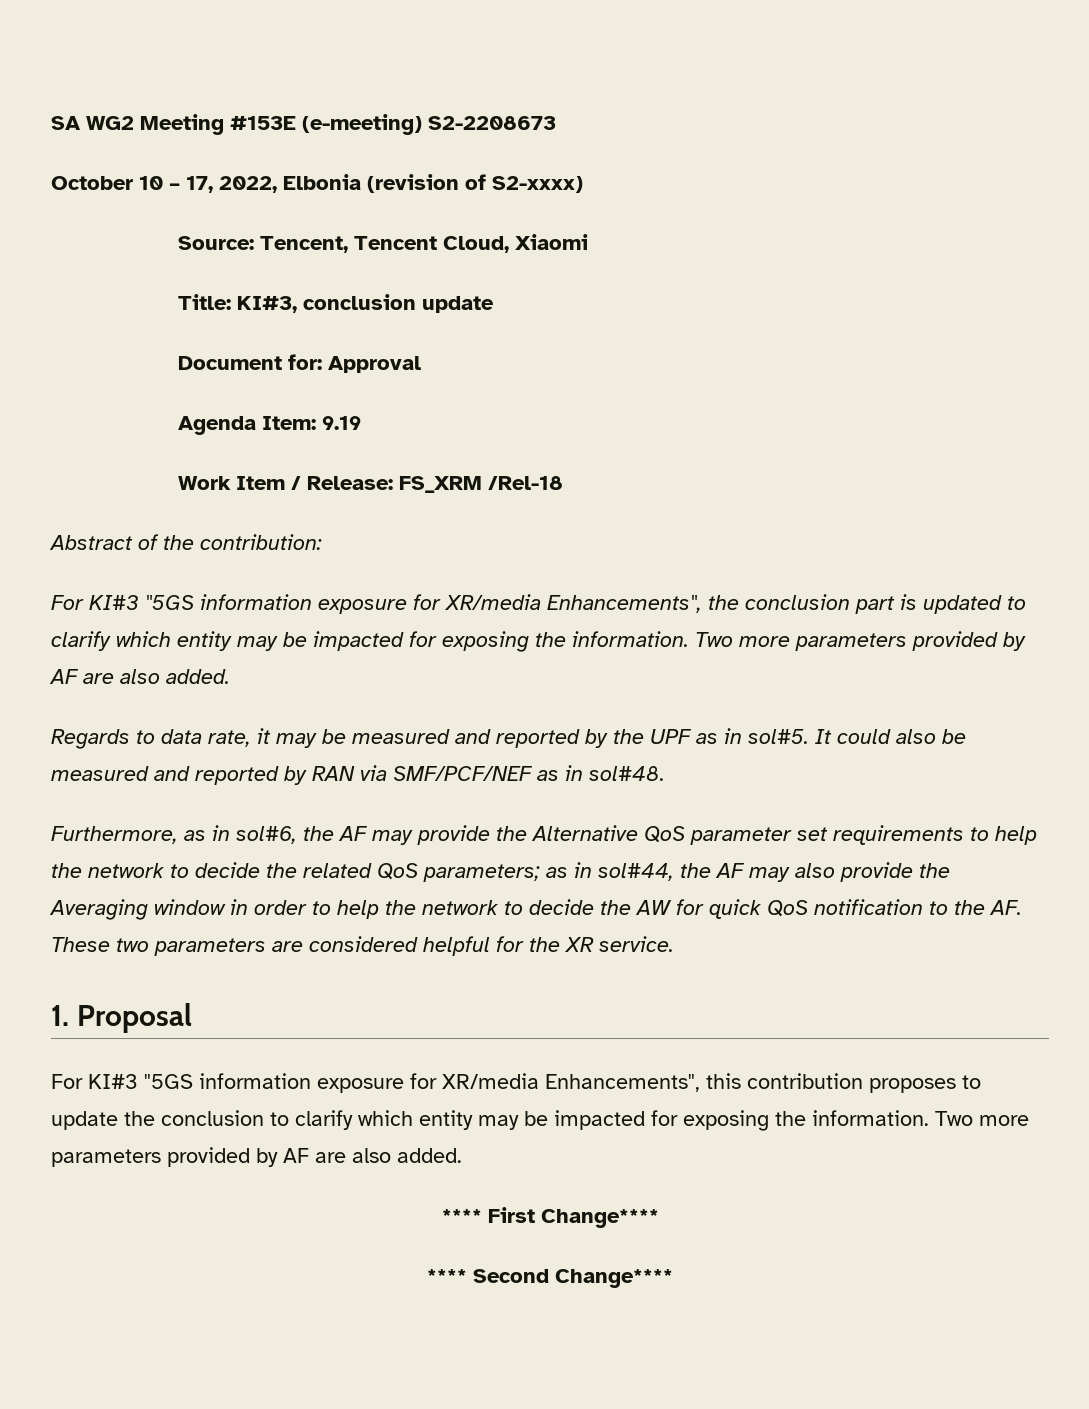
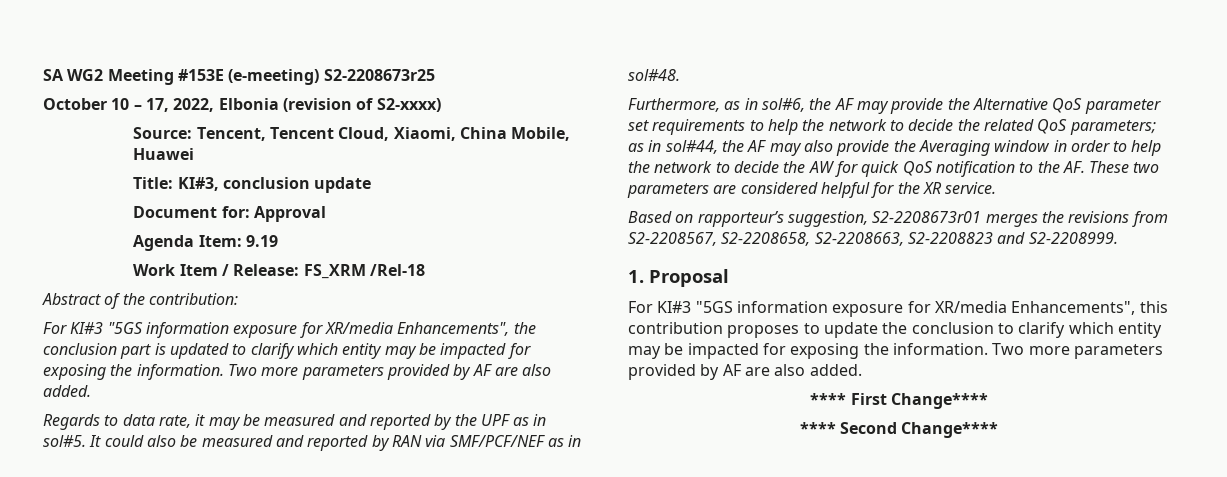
- SA WG2 Meeting #153E (e-meeting) S2-2208673
+ SA WG2 Meeting #153E (e-meeting) S2-2208673r25
- Source: Tencent, Tencent Cloud, Xiaomi
+ Source: Tencent, Tencent Cloud, Xiaomi, China Mobile, Huawei
+ Based on rapporteur’s suggestion, S2-2208673r01 merges the revisions from S2-2208567, S2-2208658, S2-2208663, S2-2208823 and S2-2208999.

